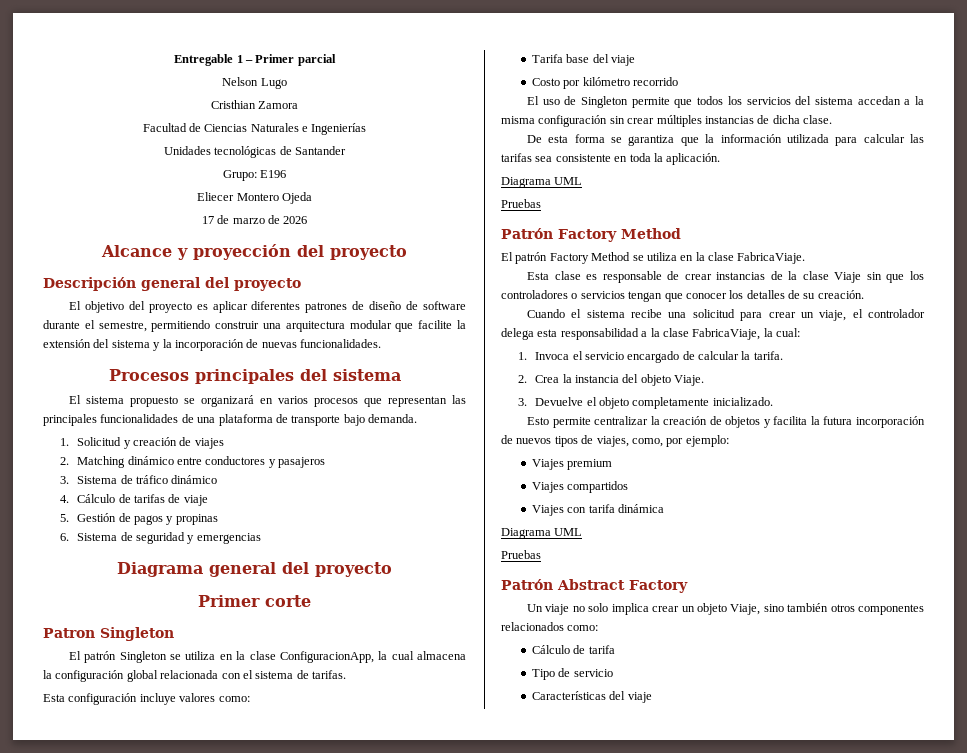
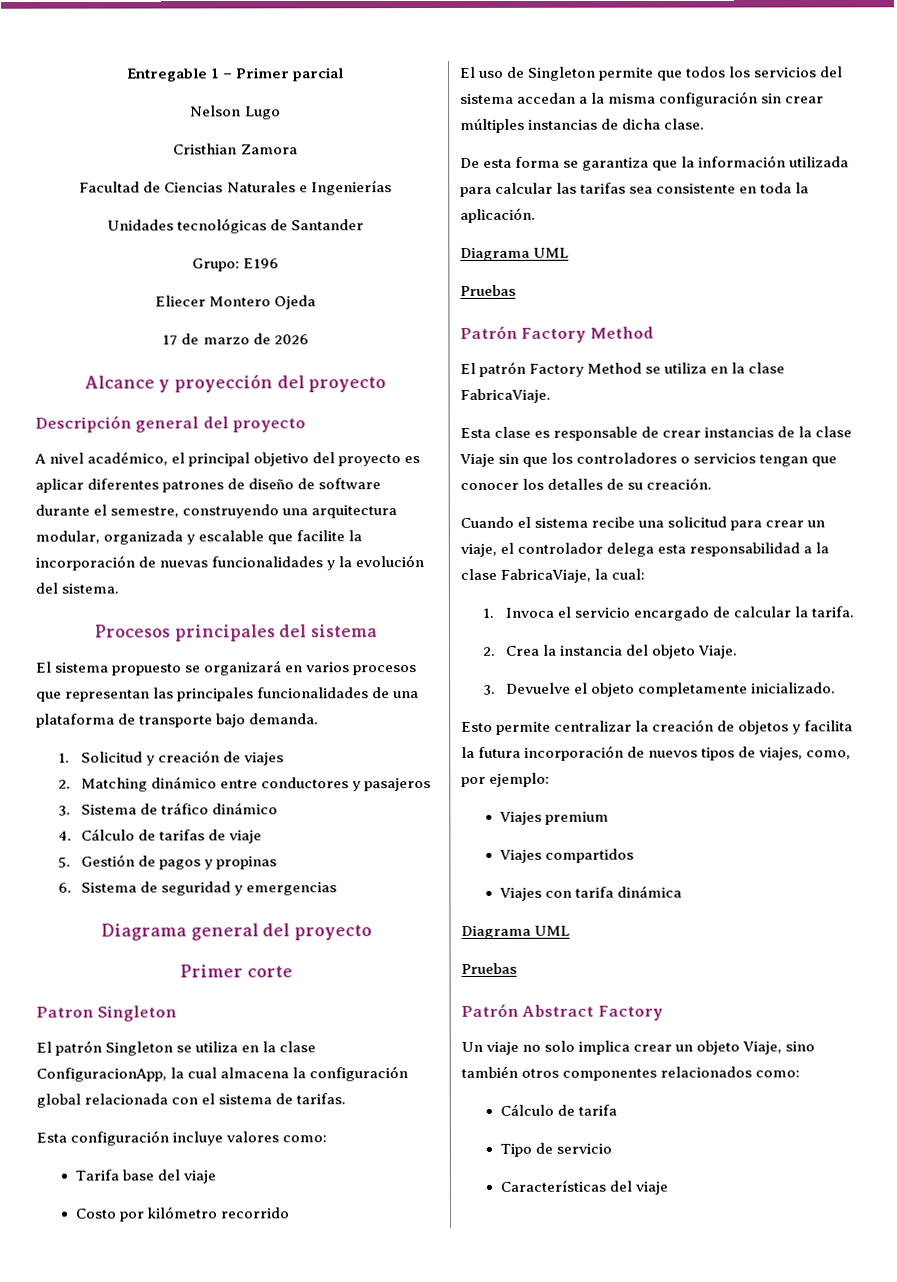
- El objetivo del proyecto es aplicar diferentes patrones de diseño de software durante el semestre, permitiendo construir una arquitectura modular que facilite la extensión del sistema y la incorporación de nuevas funcionalidades.
+ A nivel académico, el principal objetivo del proyecto es aplicar diferentes patrones de diseño de software durante el semestre, construyendo una arquitectura modular, organizada y escalable que facilite la incorporación de nuevas funcionalidades y la evolución del sistema.

